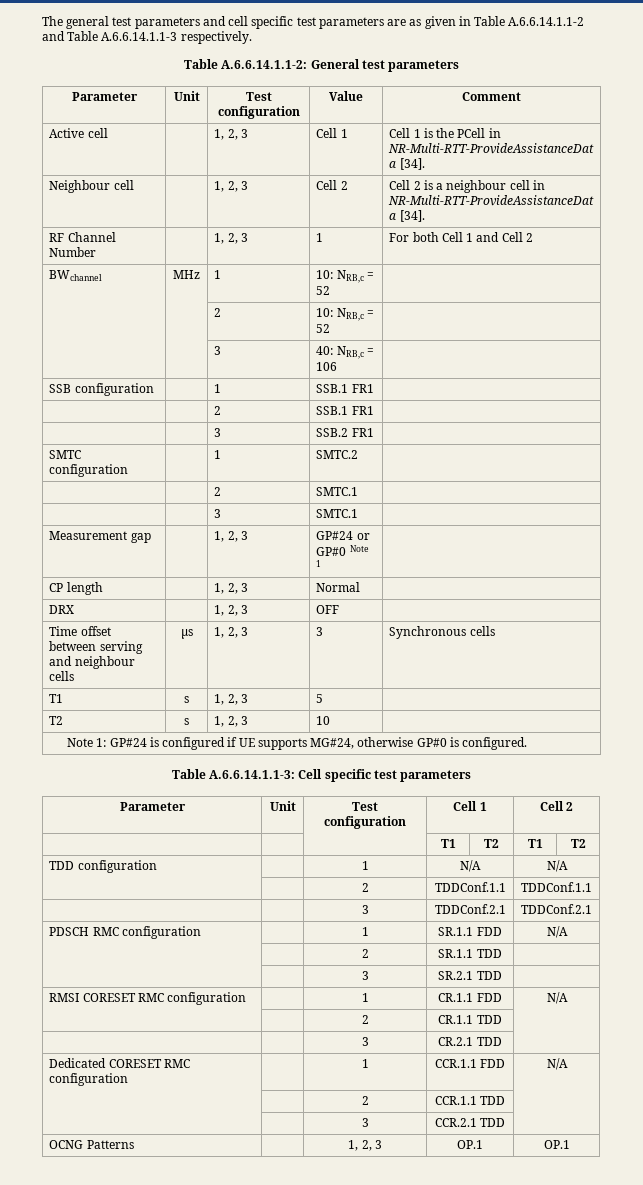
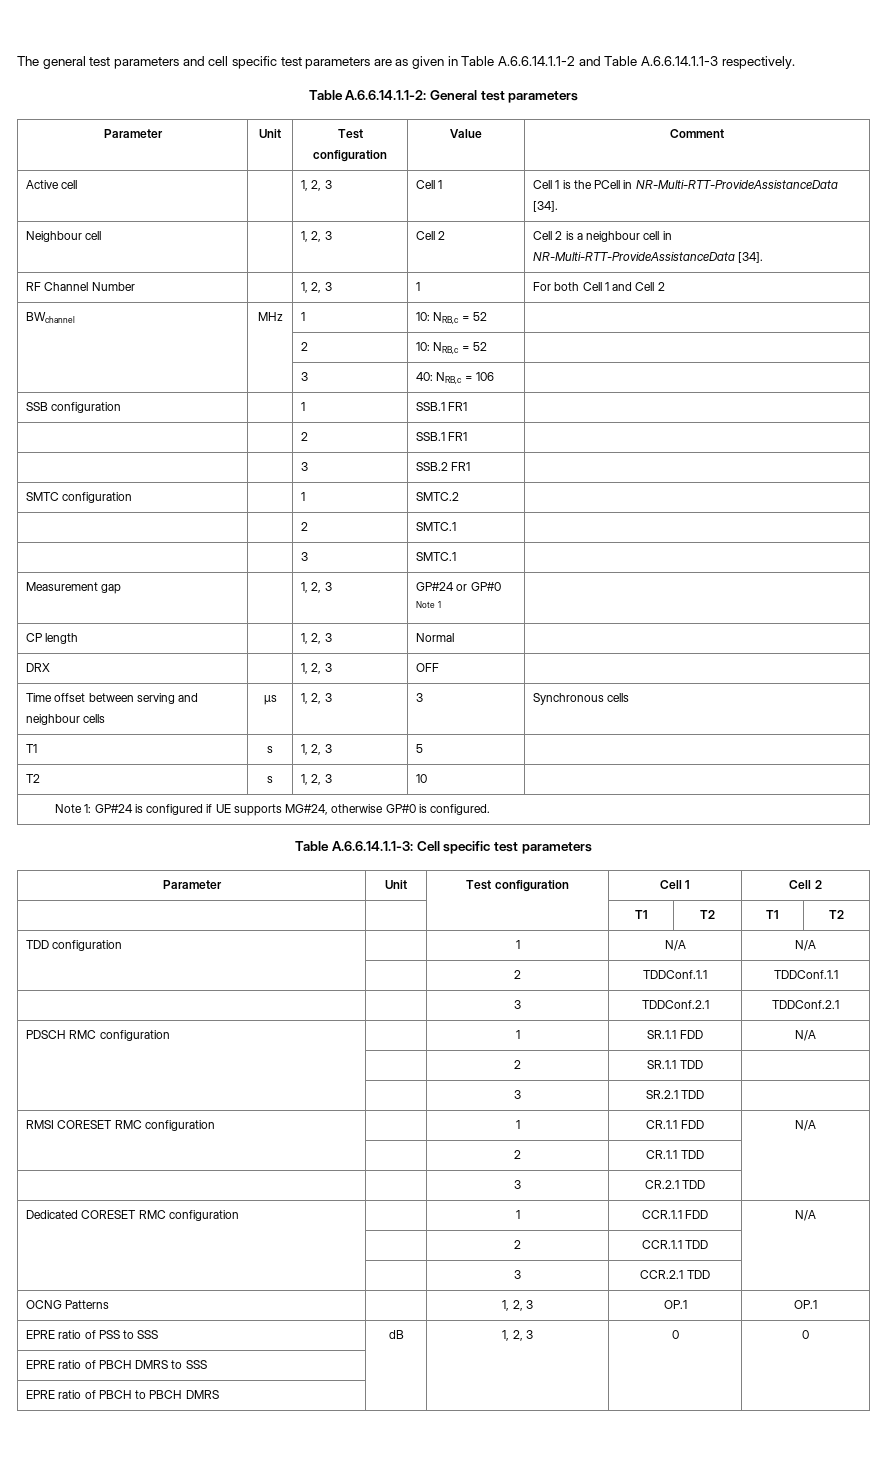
+ EPRE ratio of PSS to SSS | dB | 1, 2, 3 | 0 | 0
+ EPRE ratio of PBCH DMRS to SSS | | | |
+ EPRE ratio of PBCH to PBCH DMRS | | | |

